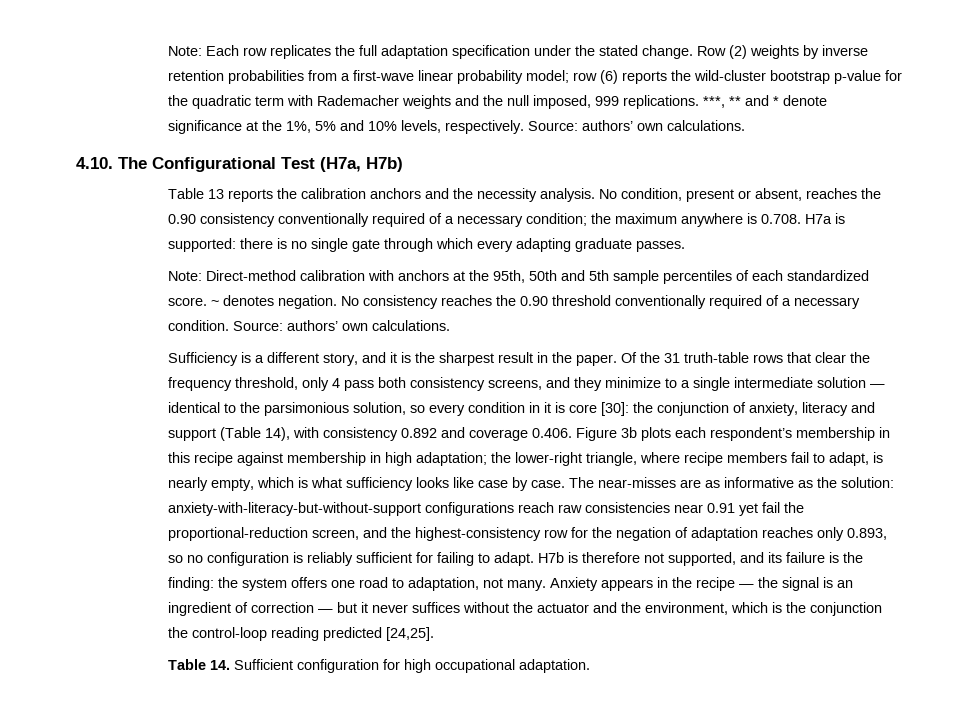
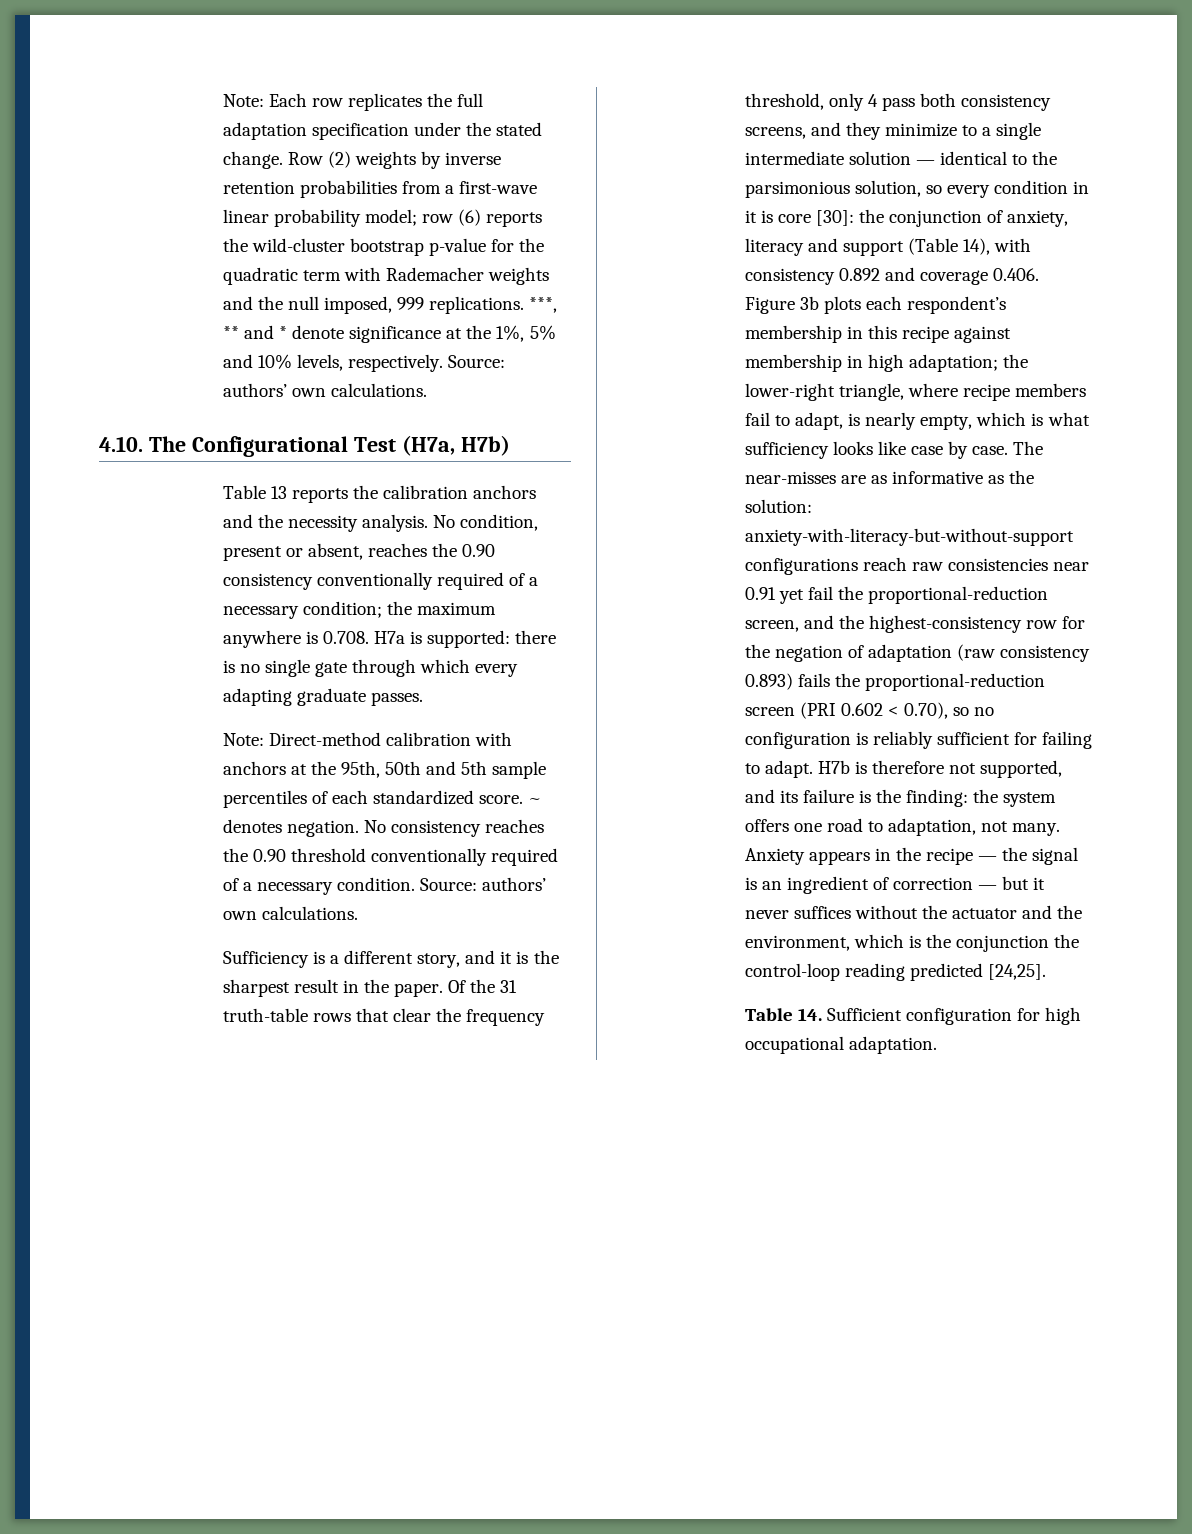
- The near-misses are as informative as the solution: anxiety-with-literacy-but-without-support configurations reach raw consistencies near 0.91 yet fail the proportional-reduction screen, and the highest-consistency row for the negation of adaptation reaches only 0.893, so no configuration is reliably sufficient for failing to adapt.
+ The near-misses are as informative as the solution: anxiety-with-literacy-but-without-support configurations reach raw consistencies near 0.91 yet fail the proportional-reduction screen, and the highest-consistency row for the negation of adaptation (raw consistency 0.893) fails the proportional-reduction screen (PRI 0.602 < 0.70), so no configuration is reliably sufficient for failing to adapt.

